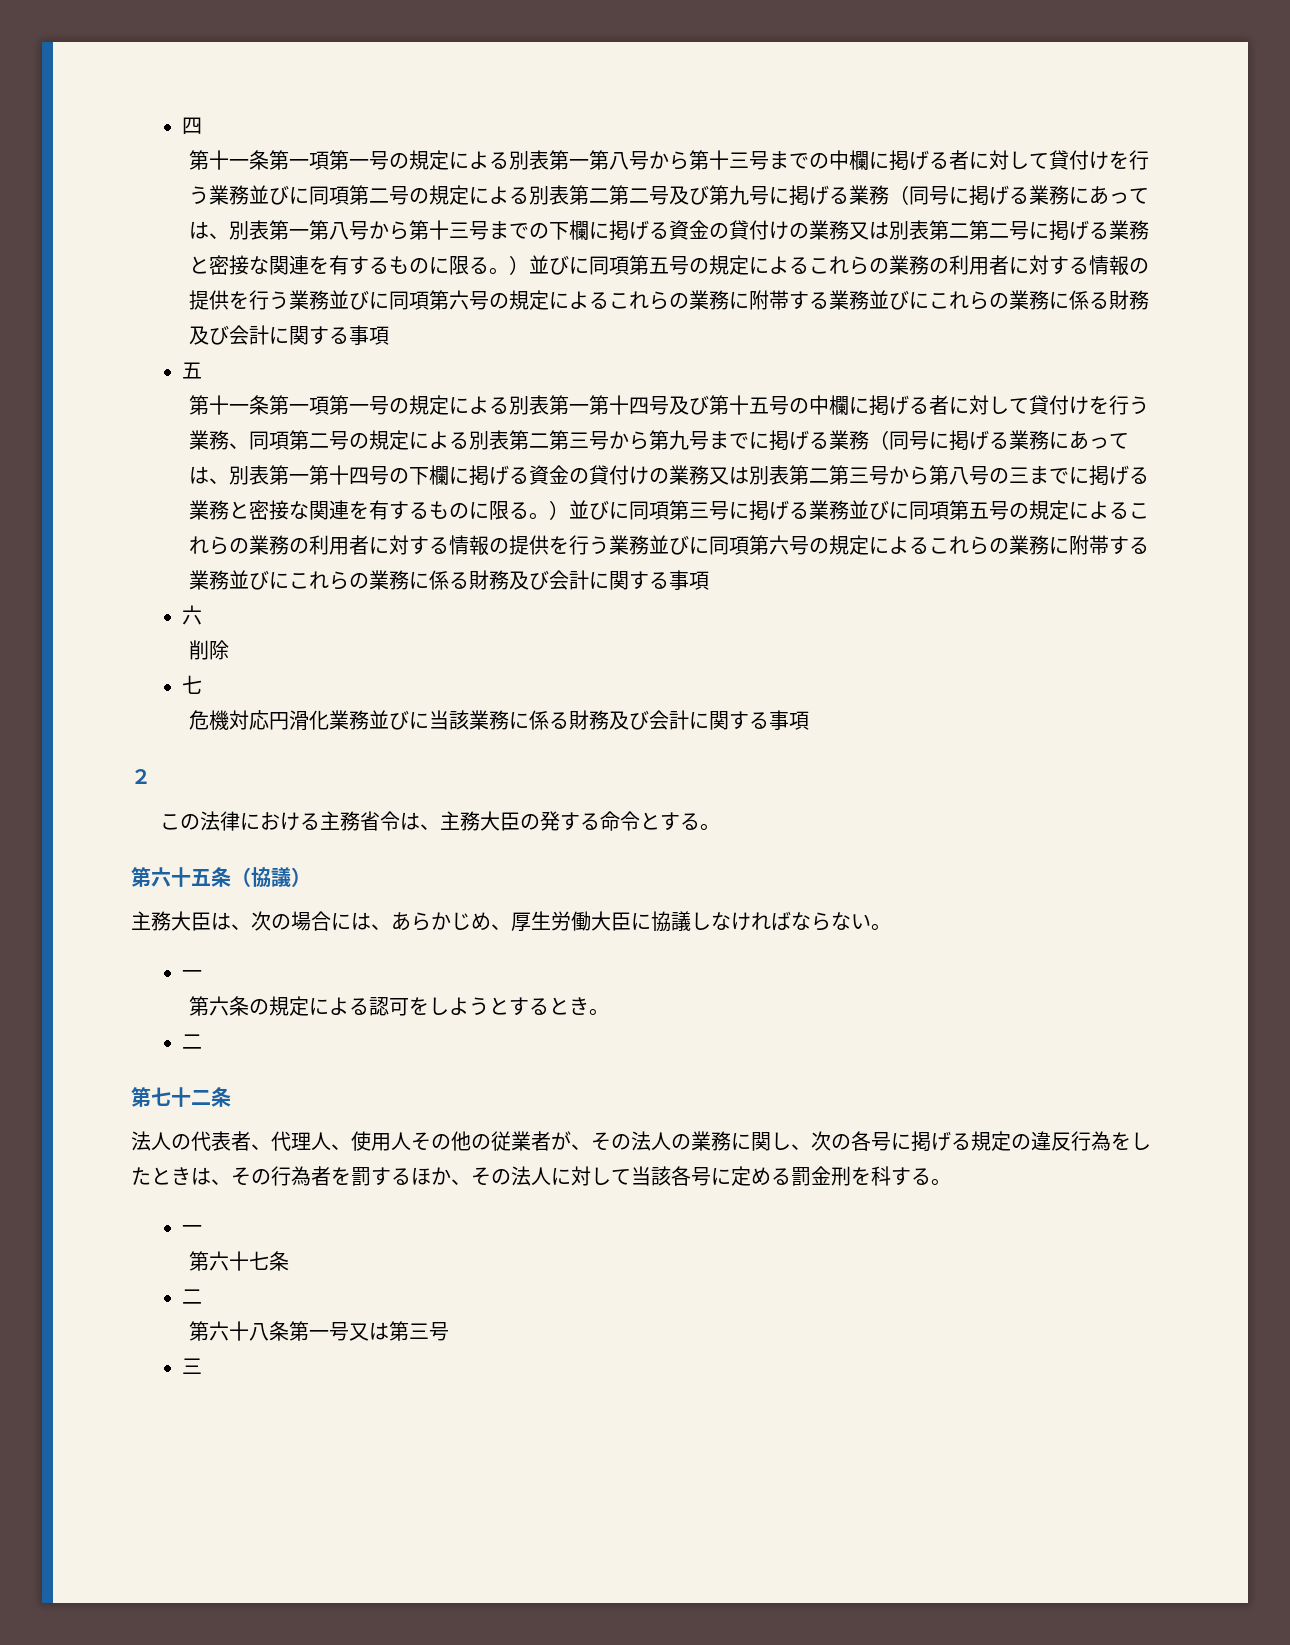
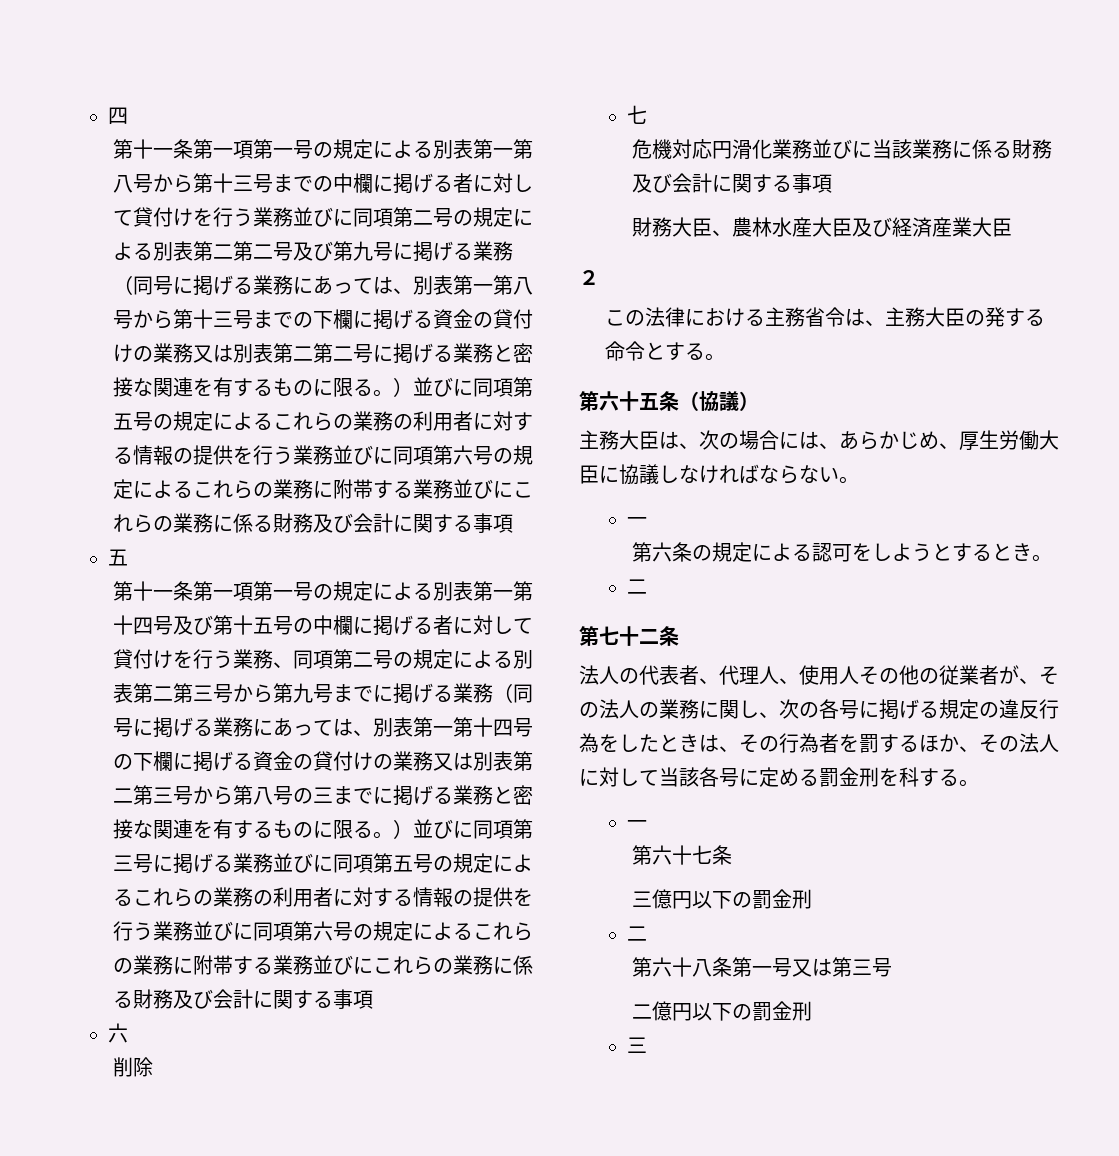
+ 財務大臣、農林水産大臣及び経済産業大臣
+ 三億円以下の罰金刑
+ 二億円以下の罰金刑

